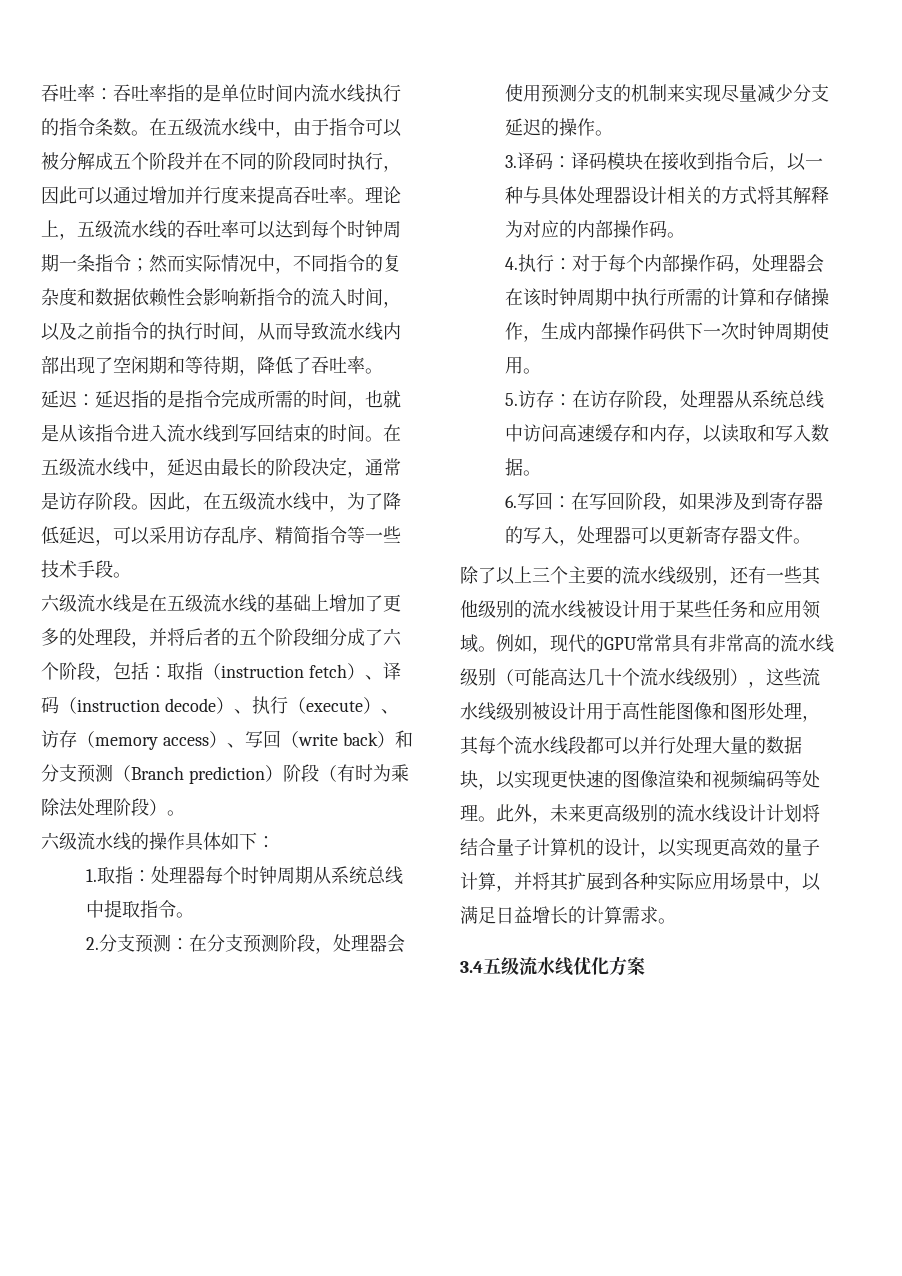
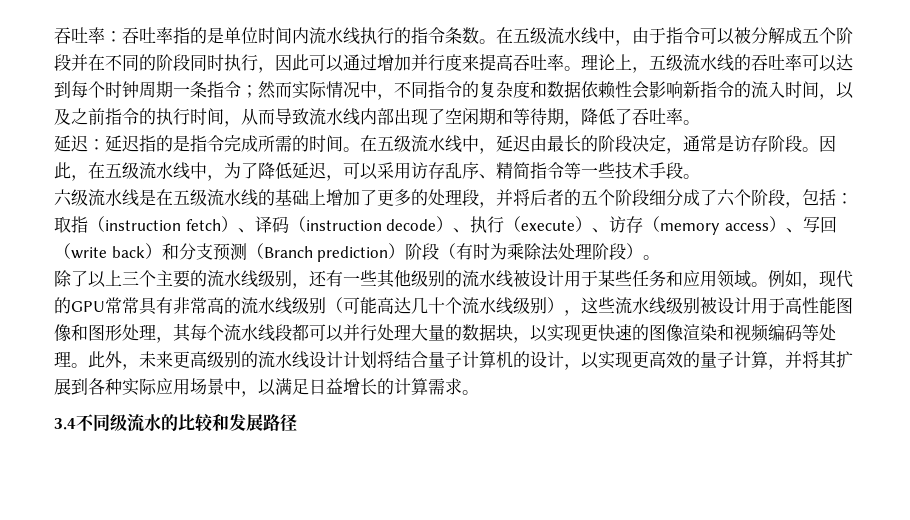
- 延迟：延迟指的是指令完成所需的时间，也就是从该指令进入流水线到写回结束的时间。
+ 延迟：延迟指的是指令完成所需的时间。
- 六级流水线的操作具体如下：
- 1.取指：处理器每个时钟周期从系统总线中提取指令。
- 2.分支预测：在分支预测阶段，处理器会使用预测分支的机制来实现尽量减少分支延迟的操作。
- 3.译码：译码模块在接收到指令后，以一种与具体处理器设计相关的方式将其解释为对应的内部操作码。
- 4.执行：对于每个内部操作码，处理器会在该时钟周期中执行所需的计算和存储操作，生成内部操作码供下一次时钟周期使用。
- 5.访存：在访存阶段，处理器从系统总线中访问高速缓存和内存，以读取和写入数据。
- 6.写回：在写回阶段，如果涉及到寄存器的写入，处理器可以更新寄存器文件。
- 3.4五级流水线优化方案
+ 3.4不同级流水的比较和发展路径

